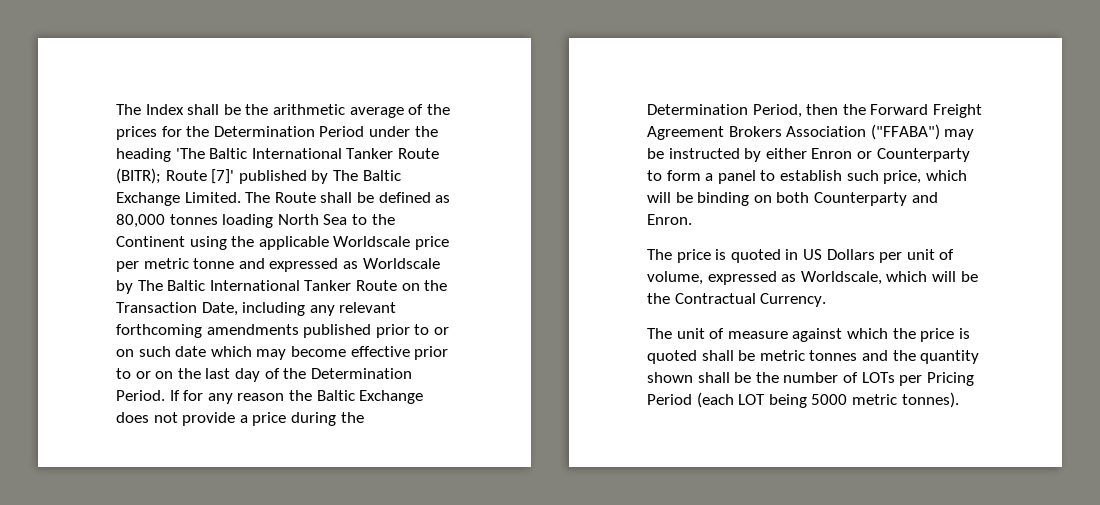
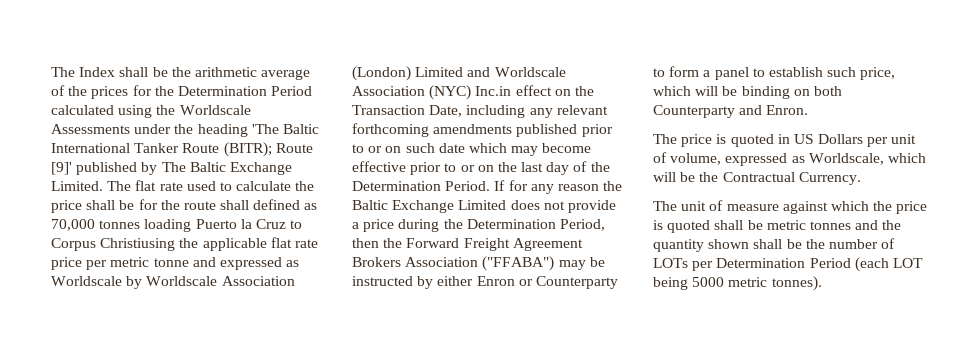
- The Index shall be the arithmetic average of the prices for the Determination Period under the heading 'The Baltic International Tanker Route (BITR); Route [7]' published by The Baltic Exchange Limited.
+ The Index shall be the arithmetic average of the prices for the Determination Period calculated using the Worldscale Assessments under the heading 'The Baltic International Tanker Route (BITR); Route [9]' published by The Baltic Exchange Limited.
- The Route shall be defined as 80,000 tonnes loading North Sea to the Continent using the applicable Worldscale price per metric tonne and expressed as Worldscale by The Baltic International Tanker Route on the Transaction Date, including any relevant forthcoming amendments published prior to or on such date which may become effective prior to or on the last day of the Determination Period.
+ The flat rate used to calculate the price shall be for the route shall defined as 70,000 tonnes loading Puerto la Cruz to Corpus Christiusing the applicable flat rate price per metric tonne and expressed as Worldscale by Worldscale Association (London) Limited and Worldscale Association (NYC) Inc.in effect on the Transaction Date, including any relevant forthcoming amendments published prior to or on such date which may become effective prior to or on the last day of the Determination Period.
- If for any reason the Baltic Exchange does not provide a price during the Determination Period, then the Forward Freight Agreement Brokers Association ("FFABA") may be instructed by either Enron or Counterparty to form a panel to establish such price, which will be binding on both Counterparty and Enron.
+ If for any reason the Baltic Exchange Limited does not provide a price during the Determination Period, then the Forward Freight Agreement Brokers Association ("FFABA") may be instructed by either Enron or Counterparty to form a panel to establish such price, which will be binding on both Counterparty and Enron.
- The unit of measure against which the price is quoted shall be metric tonnes and the quantity shown shall be the number of LOTs per Pricing Period (each LOT being 5000 metric tonnes).
+ The unit of measure against which the price is quoted shall be metric tonnes and the quantity shown shall be the number of LOTs per Determination Period (each LOT being 5000 metric tonnes).

